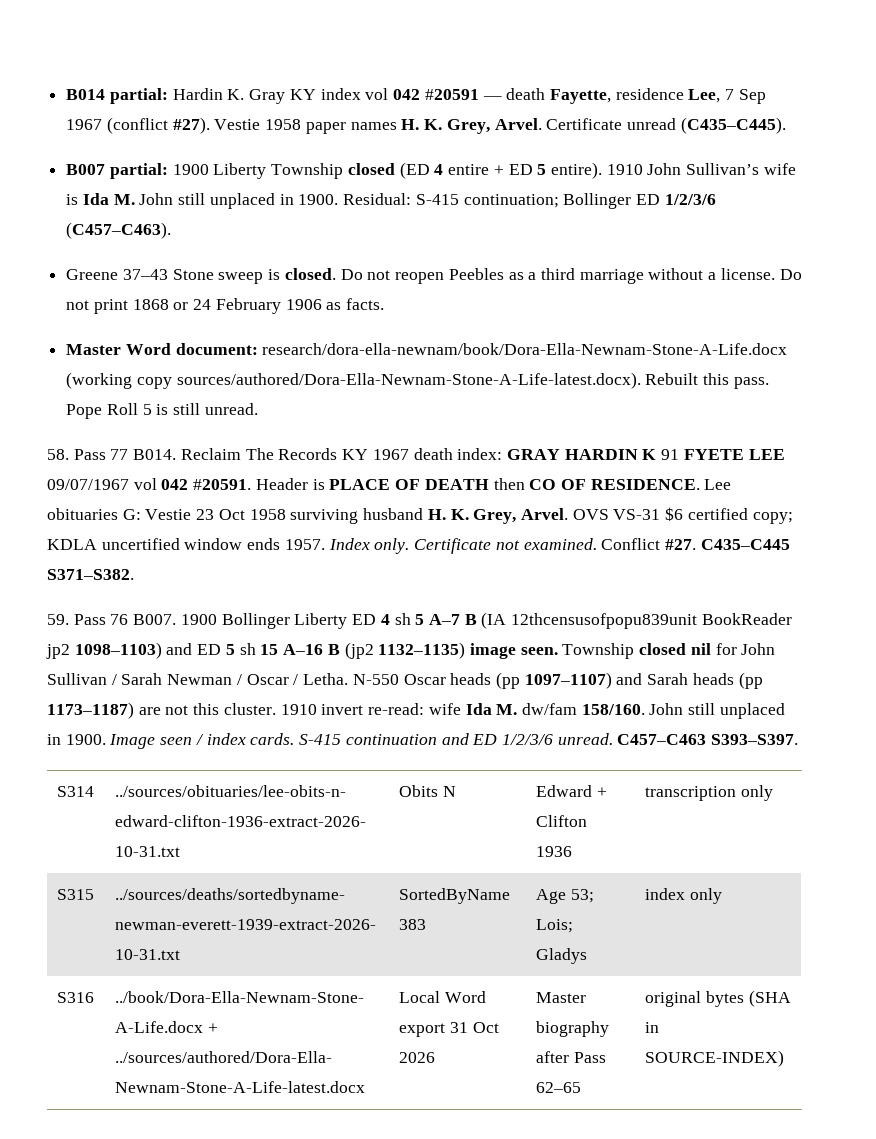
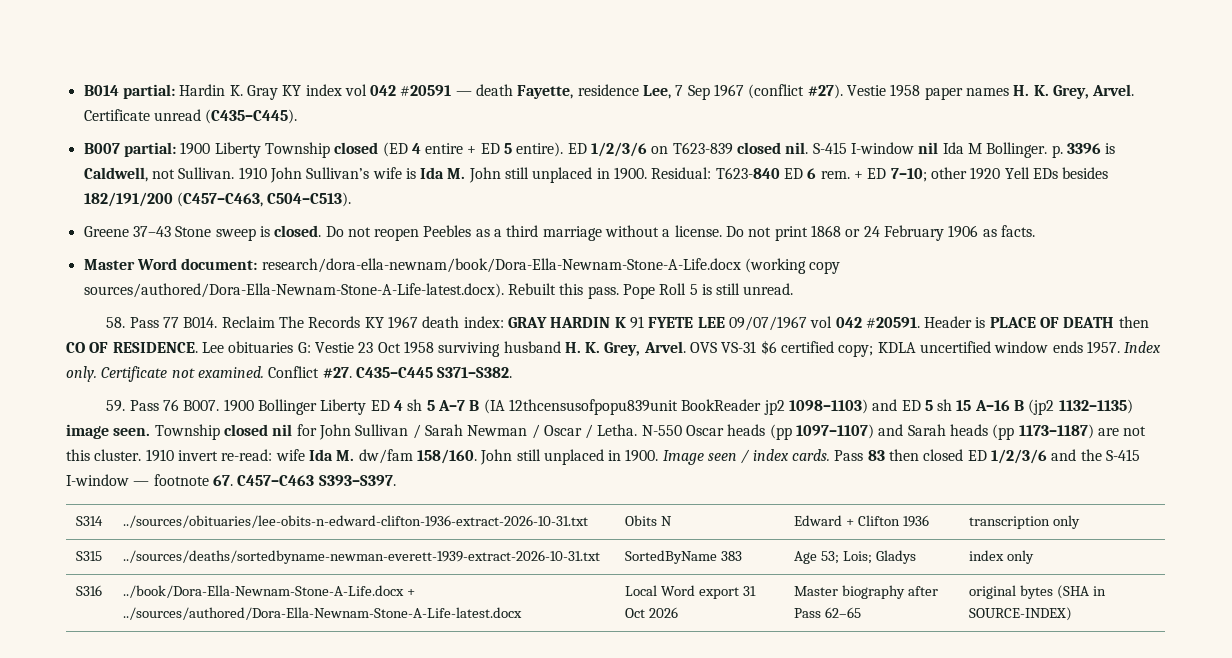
+ ED 1/2/3/6 on T623-839 closed nil. S-415 I-window nil Ida M Bollinger. p. 3396 is Caldwell, not Sullivan.
- Residual: S-415 continuation; Bollinger ED 1/2/3/6 (C457–C463).
+ Residual: T623-840 ED 6 rem. + ED 7–10; other 1920 Yell EDs besides 182/191/200 (C457–C463, C504–C513).
- S-415 continuation and ED 1/2/3/6 unread. C457–C463 S393–S397.
+ Pass 83 then closed ED 1/2/3/6 and the S-415 I-window — footnote 67. C457–C463 S393–S397.

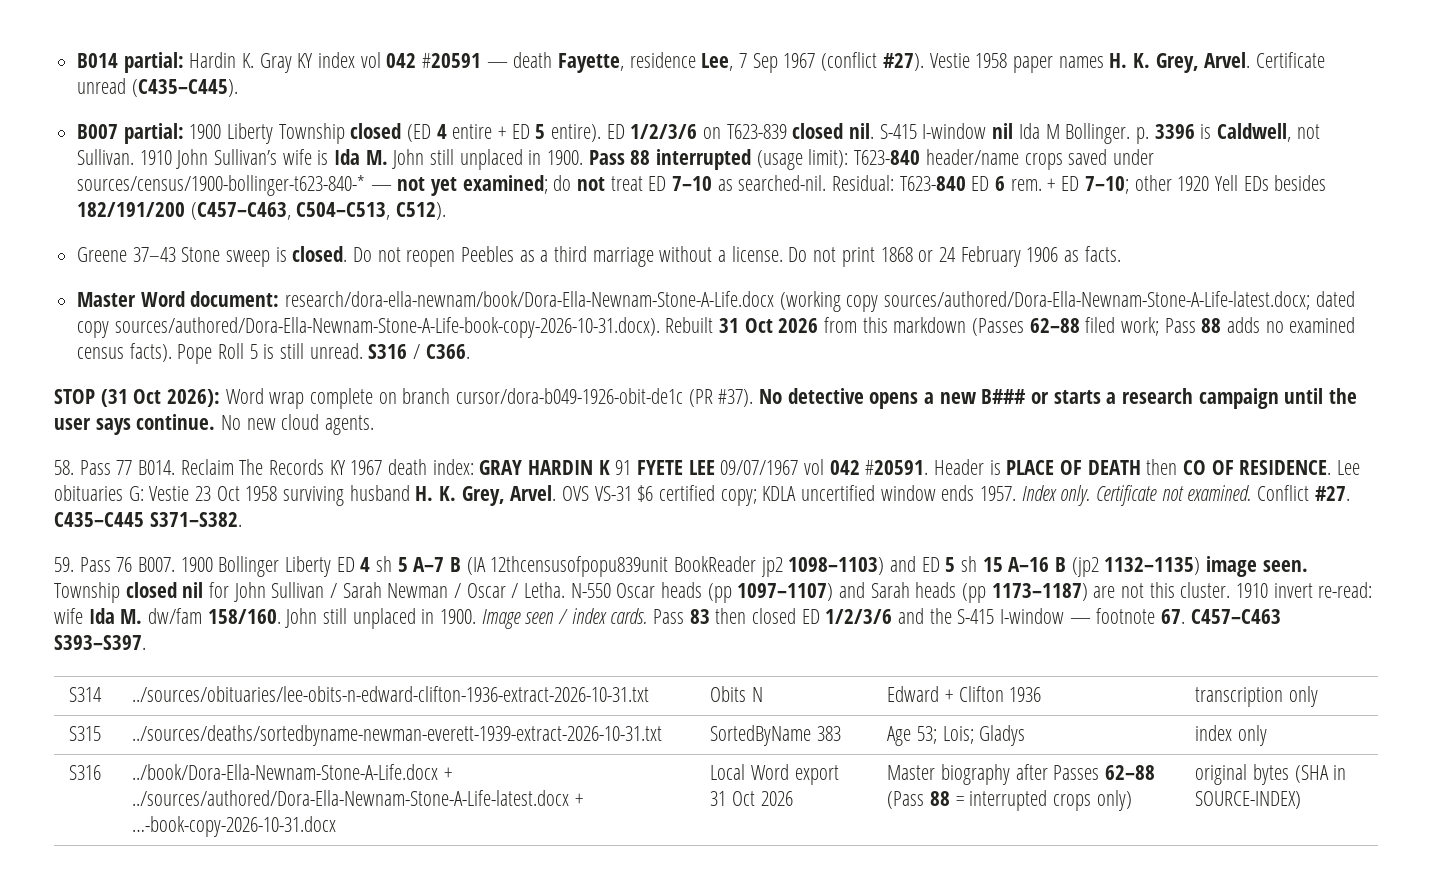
+ Pass 88 interrupted (usage limit): T623-840 header/name crops saved under sources/census/1900-bollinger-t623-840-* — not yet examined; do not treat ED 7–10 as searched-nil.
- + ED 7–10; other 1920 Yell EDs besides 182/191/200 (C457–C463, C504–C513).
+ + ED 7–10; other 1920 Yell EDs besides 182/191/200 (C457–C463, C504–C513, C512).
- Master Word document: research/dora-ella-newnam/book/Dora-Ella-Newnam-Stone-A-Life.docx (working copy sources/authored/Dora-Ella-Newnam-Stone-A-Life-latest.docx). Rebuilt this pass.
+ Master Word document: research/dora-ella-newnam/book/Dora-Ella-Newnam-Stone-A-Life.docx (working copy sources/authored/Dora-Ella-Newnam-Stone-A-Life-latest.docx; dated copy sources/authored/Dora-Ella-Newnam-Stone-A-Life-book-copy-2026-10-31.docx). Rebuilt 31 Oct 2026 from this markdown (Passes 62–88 filed work; Pass 88 adds no examined census facts).
+ S316 / C366.
+ STOP (31 Oct 2026): Word wrap complete on branch cursor/dora-b049-1926-obit-de1c (PR #37). No detective opens a new B### or starts a research campaign until the user says continue. No new cloud agents.
- S316 | ../book/Dora-Ella-Newnam-Stone-A-Life.docx + ../sources/authored/Dora-Ella-Newnam-Stone-A-Life-latest.docx | Local Word export 31 Oct 2026 | Master biography after Pass 62–65 | original bytes (SHA in SOURCE-INDEX)
+ S316 | ../book/Dora-Ella-Newnam-Stone-A-Life.docx + ../sources/authored/Dora-Ella-Newnam-Stone-A-Life-latest.docx + …-book-copy-2026-10-31.docx | Local Word export 31 Oct 2026 | Master biography after Passes 62–88 (Pass 88 = interrupted crops only) | original bytes (SHA in SOURCE-INDEX)

